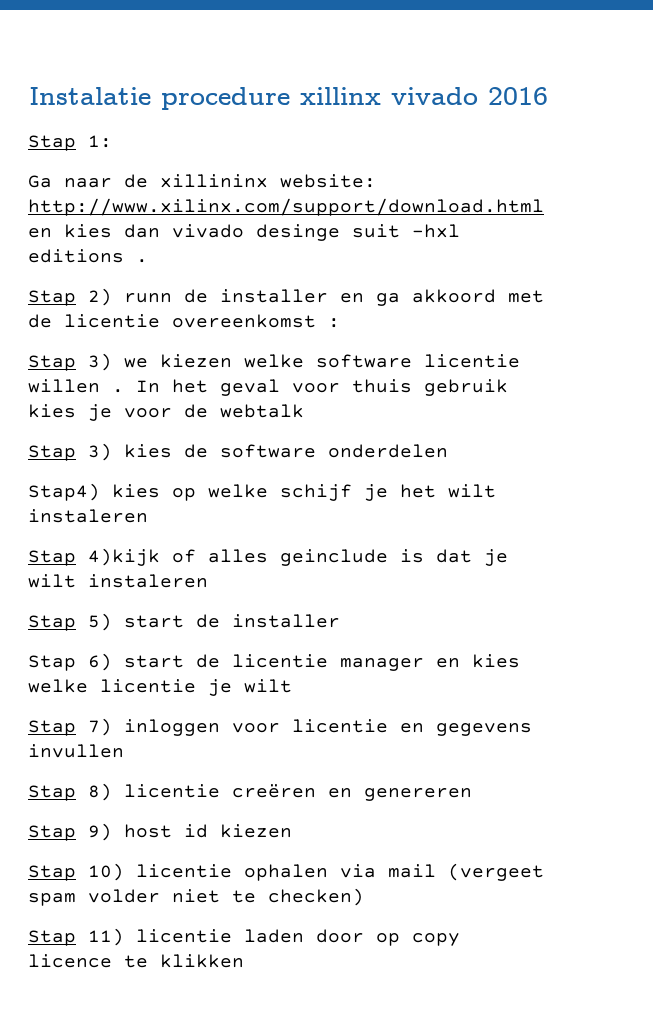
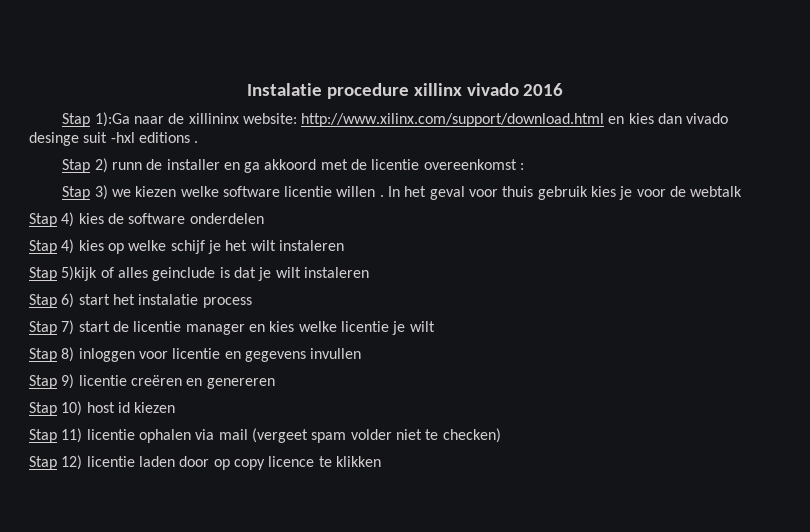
- Stap 1:
- Ga naar de xillininx website: http://www.xilinx.com/support/download.html en kies dan vivado desinge suit -hxl editions .
+ Stap 1):Ga naar de xillininx website: http://www.xilinx.com/support/download.html en kies dan vivado desinge suit -hxl editions .
- Stap 3) kies de software onderdelen
+ Stap 4) kies de software onderdelen
- Stap4) kies op welke schijf je het wilt instaleren
+ Stap 4) kies op welke schijf je het wilt instaleren
- Stap 4)kijk of alles geinclude is dat je wilt instaleren
+ Stap 5)kijk of alles geinclude is dat je wilt instaleren
- Stap 5) start de installer
- Stap 6) start de licentie manager en kies welke licentie je wilt
+ Stap 6) start het instalatie process
+ Stap 7) start de licentie manager en kies welke licentie je wilt
- Stap 7) inloggen voor licentie en gegevens invullen
+ Stap 8) inloggen voor licentie en gegevens invullen
- Stap 8) licentie creëren en genereren
+ Stap 9) licentie creëren en genereren
- Stap 9) host id kiezen
+ Stap 10) host id kiezen
- Stap 10) licentie ophalen via mail (vergeet spam volder niet te checken)
+ Stap 11) licentie ophalen via mail (vergeet spam volder niet te checken)
- Stap 11) licentie laden door op copy licence te klikken
+ Stap 12) licentie laden door op copy licence te klikken

